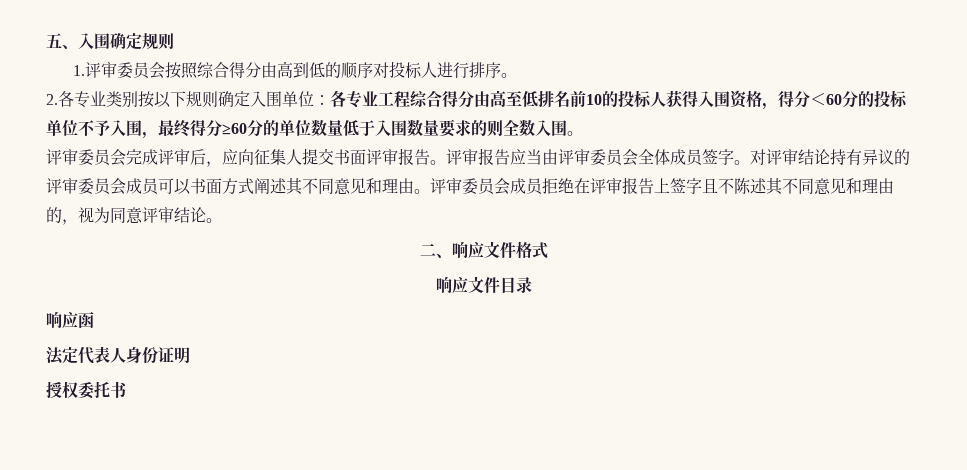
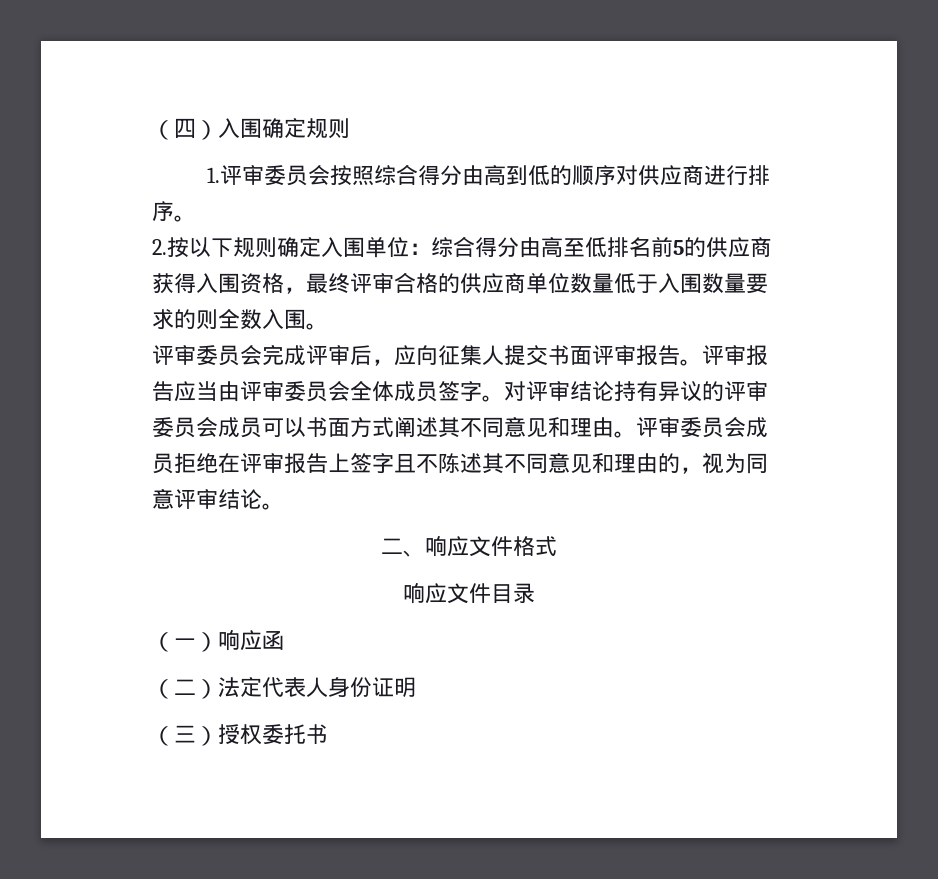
- 五、入围确定规则
+ （四）入围确定规则
- 1.评审委员会按照综合得分由高到低的顺序对投标人进行排序。
+ 1.评审委员会按照综合得分由高到低的顺序对供应商进行排序。
- 2.各专业类别按以下规则确定入围单位：各专业工程综合得分由高至低排名前10的投标人获得入围资格，得分＜60分的投标单位不予入围，最终得分≥60分的单位数量低于入围数量要求的则全数入围。
+ 2.按以下规则确定入围单位：综合得分由高至低排名前5的供应商获得入围资格，最终评审合格的供应商单位数量低于入围数量要求的则全数入围。
- 响应函
+ （一）响应函
- 法定代表人身份证明
+ （二）法定代表人身份证明
- 授权委托书
+ （三）授权委托书

